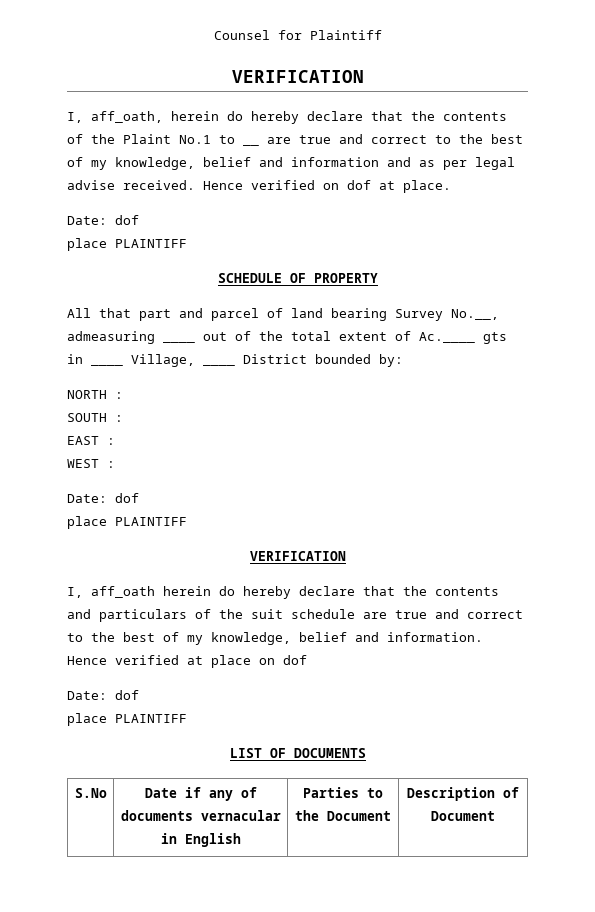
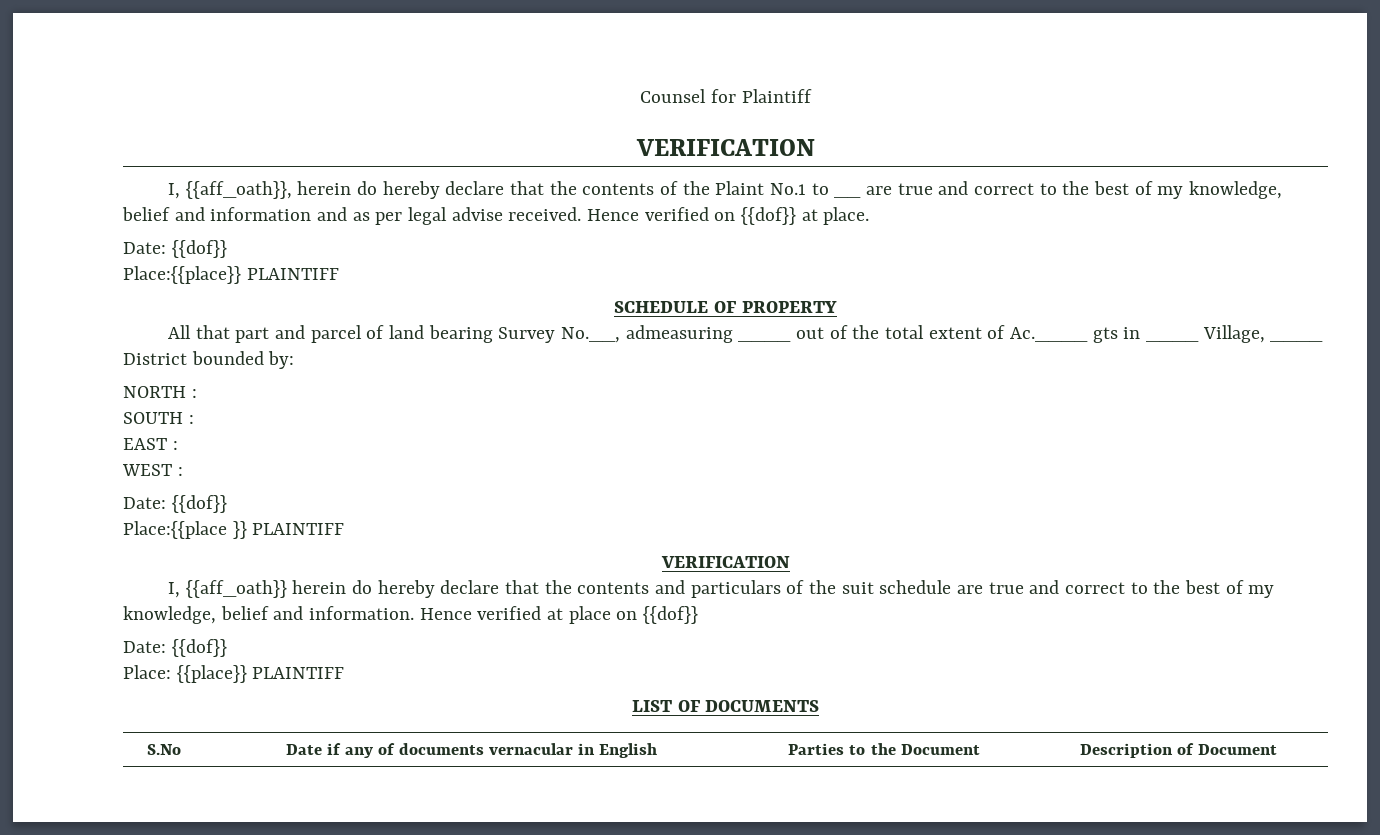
- I, aff_oath, herein do hereby declare that the contents of the Plaint No.1 to __ are true and correct to the best of my knowledge, belief and information and as per legal advise received.
+ I, {{aff_oath}}, herein do hereby declare that the contents of the Plaint No.1 to __ are true and correct to the best of my knowledge, belief and information and as per legal advise received.
- Hence verified on dof at place.
- Date: dof
- place PLAINTIFF
+ Hence verified on {{dof}} at place.
+ Date: {{dof}}
+ Place:{{place}} PLAINTIFF
  WEST :
- Date: dof
- place PLAINTIFF
+ Date: {{dof}}
+ Place:{{place }} PLAINTIFF
- I, aff_oath herein do hereby declare that the contents and particulars of the suit schedule are true and correct to the best of my knowledge, belief and information.
+ I, {{aff_oath}} herein do hereby declare that the contents and particulars of the suit schedule are true and correct to the best of my knowledge, belief and information.
- Hence verified at place on dof
- Date: dof
- place PLAINTIFF
+ Hence verified at place on {{dof}}
+ Date: {{dof}}
+ Place: {{place}} PLAINTIFF

